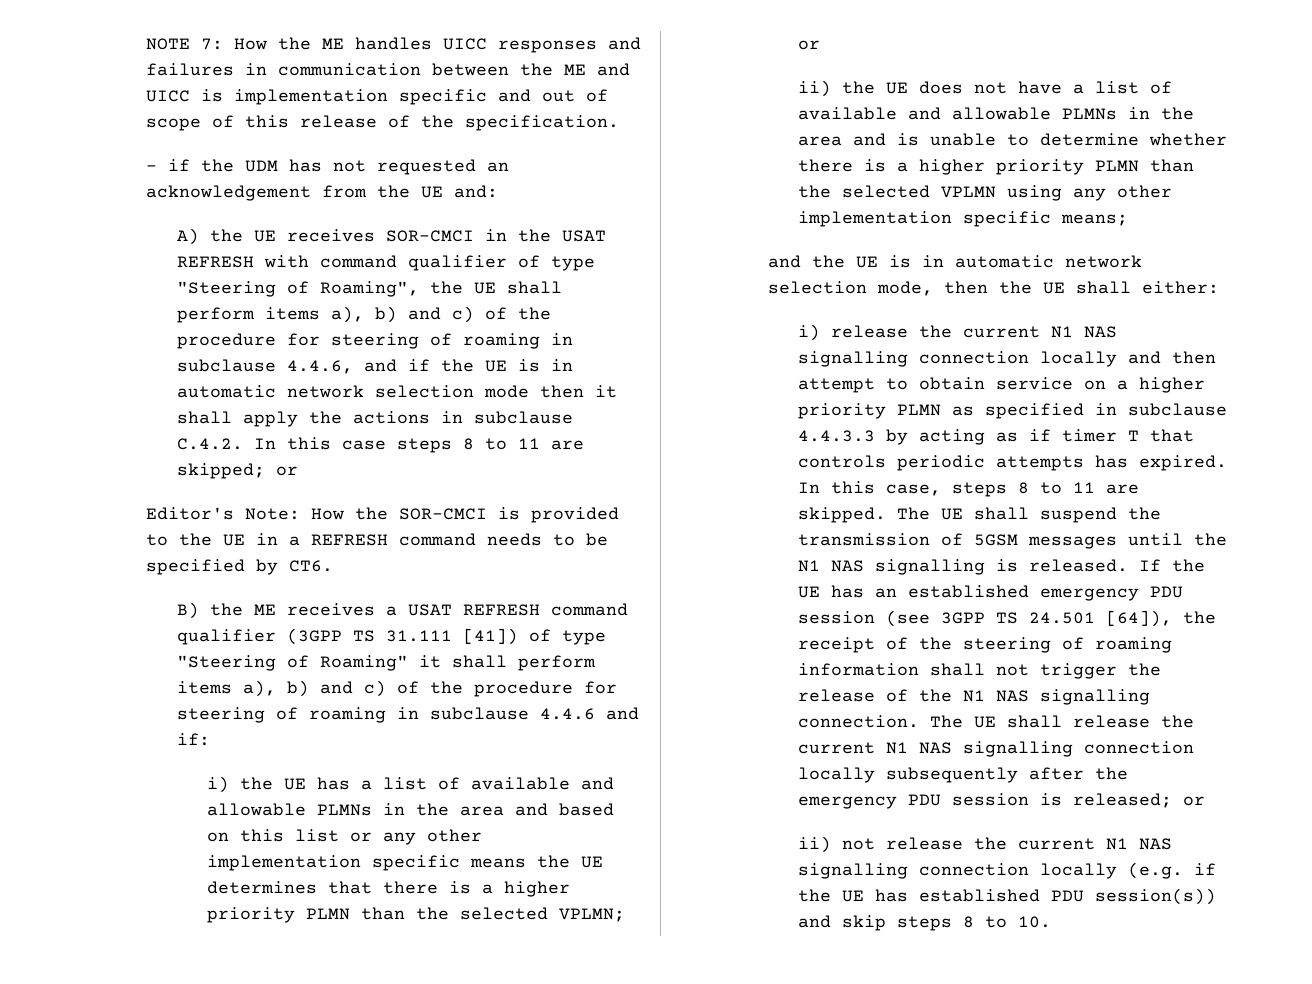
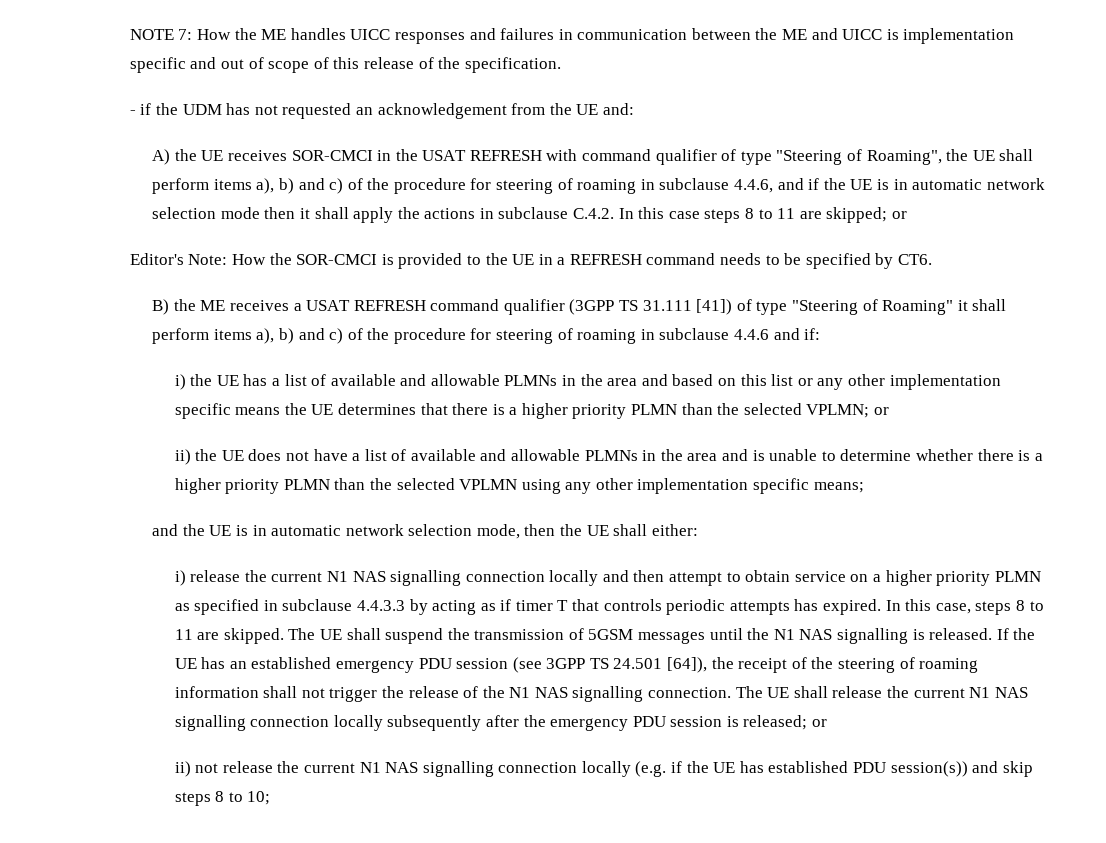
- ii) not release the current N1 NAS signalling connection locally (e.g. if the UE has established PDU session(s)) and skip steps 8 to 10.
+ ii) not release the current N1 NAS signalling connection locally (e.g. if the UE has established PDU session(s)) and skip steps 8 to 10;

